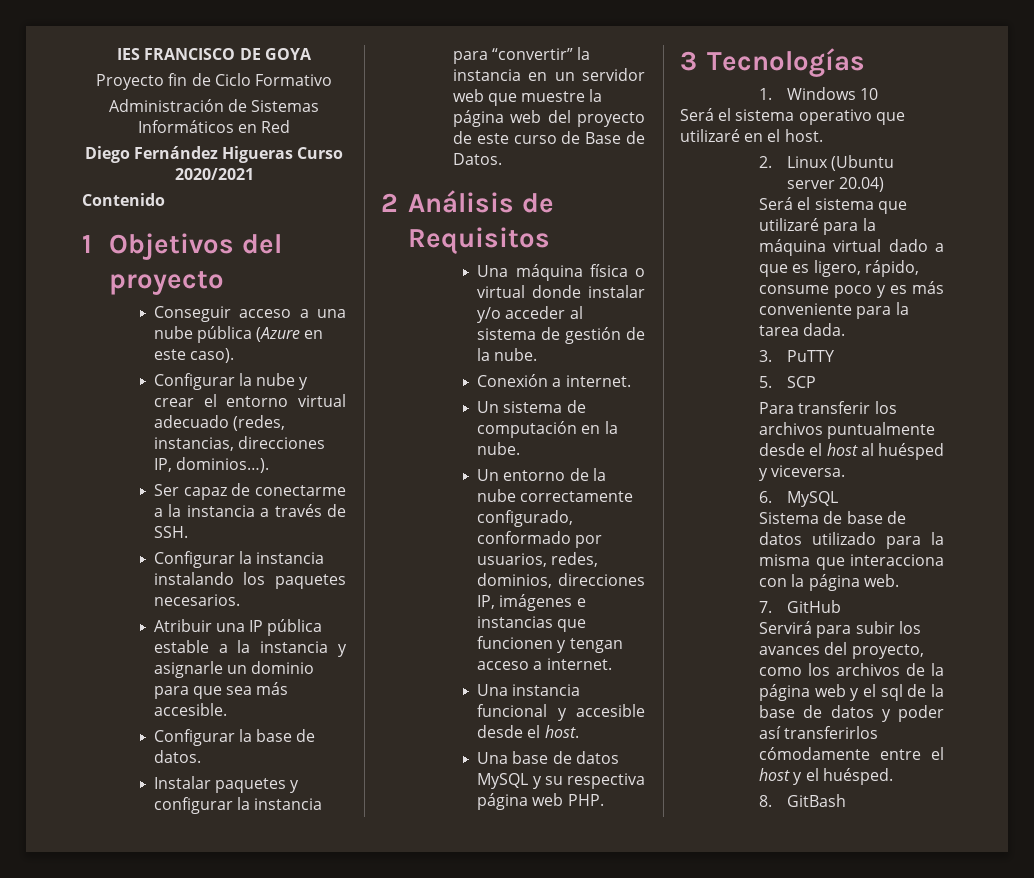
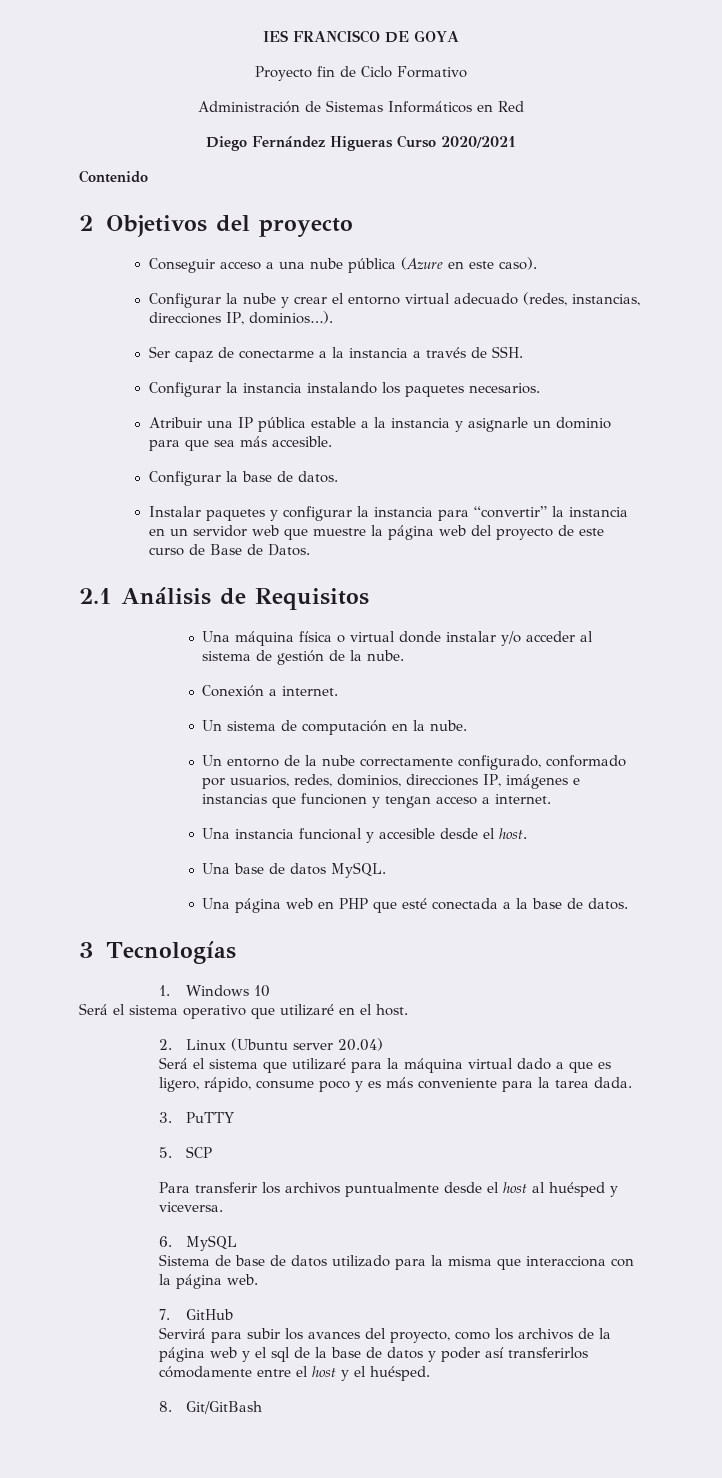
- 1 Objetivos del proyecto
+ 2 Objetivos del proyecto
- 2 Análisis de Requisitos
+ 2.1 Análisis de Requisitos
- Una base de datos MySQL y su respectiva página web PHP.
+ Una base de datos MySQL.
+ Una página web en PHP que esté conectada a la base de datos.
- 8. GitBash
+ 8. Git/GitBash

